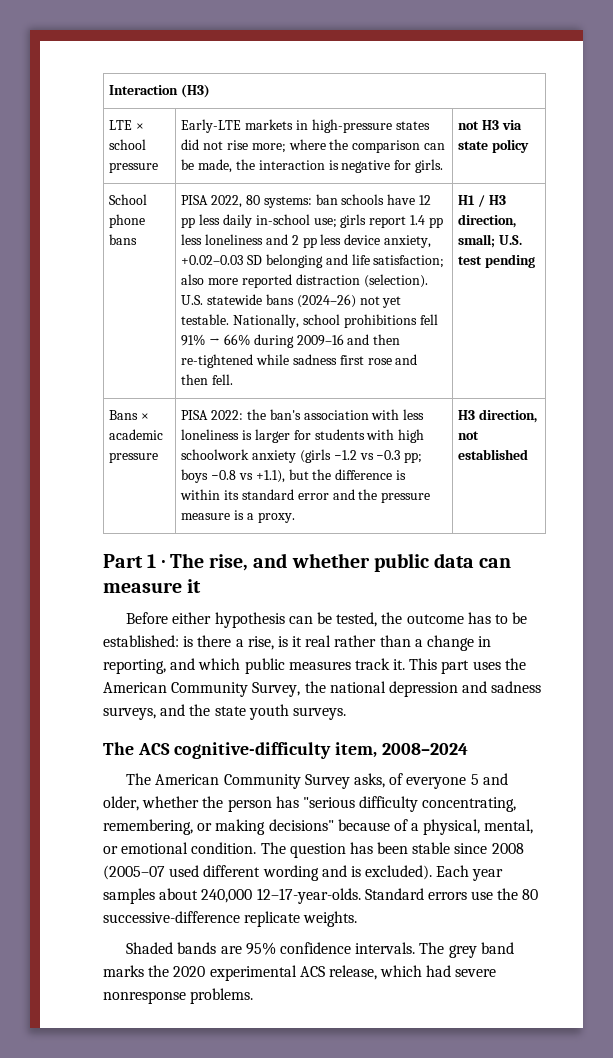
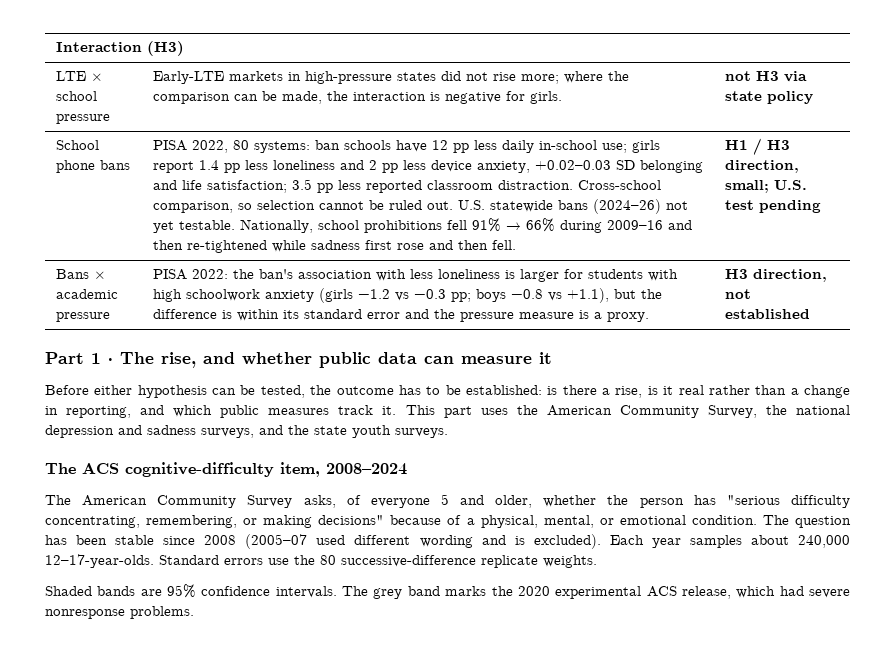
- PISA 2022, 80 systems: ban schools have 12 pp less daily in-school use; girls report 1.4 pp less loneliness and 2 pp less device anxiety, +0.02–0.03 SD belonging and life satisfaction; also more reported distraction (selection).
+ PISA 2022, 80 systems: ban schools have 12 pp less daily in-school use; girls report 1.4 pp less loneliness and 2 pp less device anxiety, +0.02–0.03 SD belonging and life satisfaction; 3.5 pp less reported classroom distraction. Cross-school comparison, so selection cannot be ruled out.

